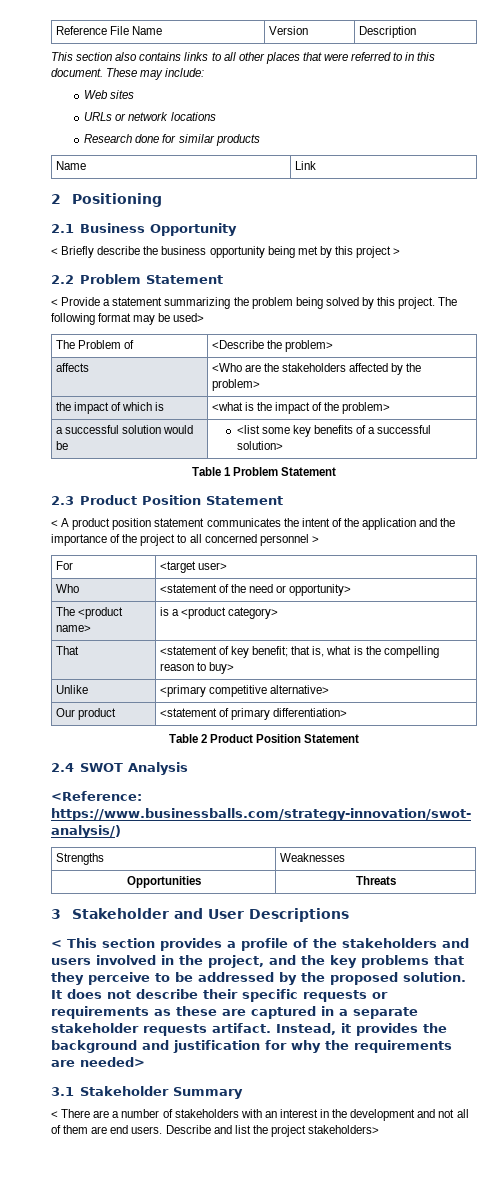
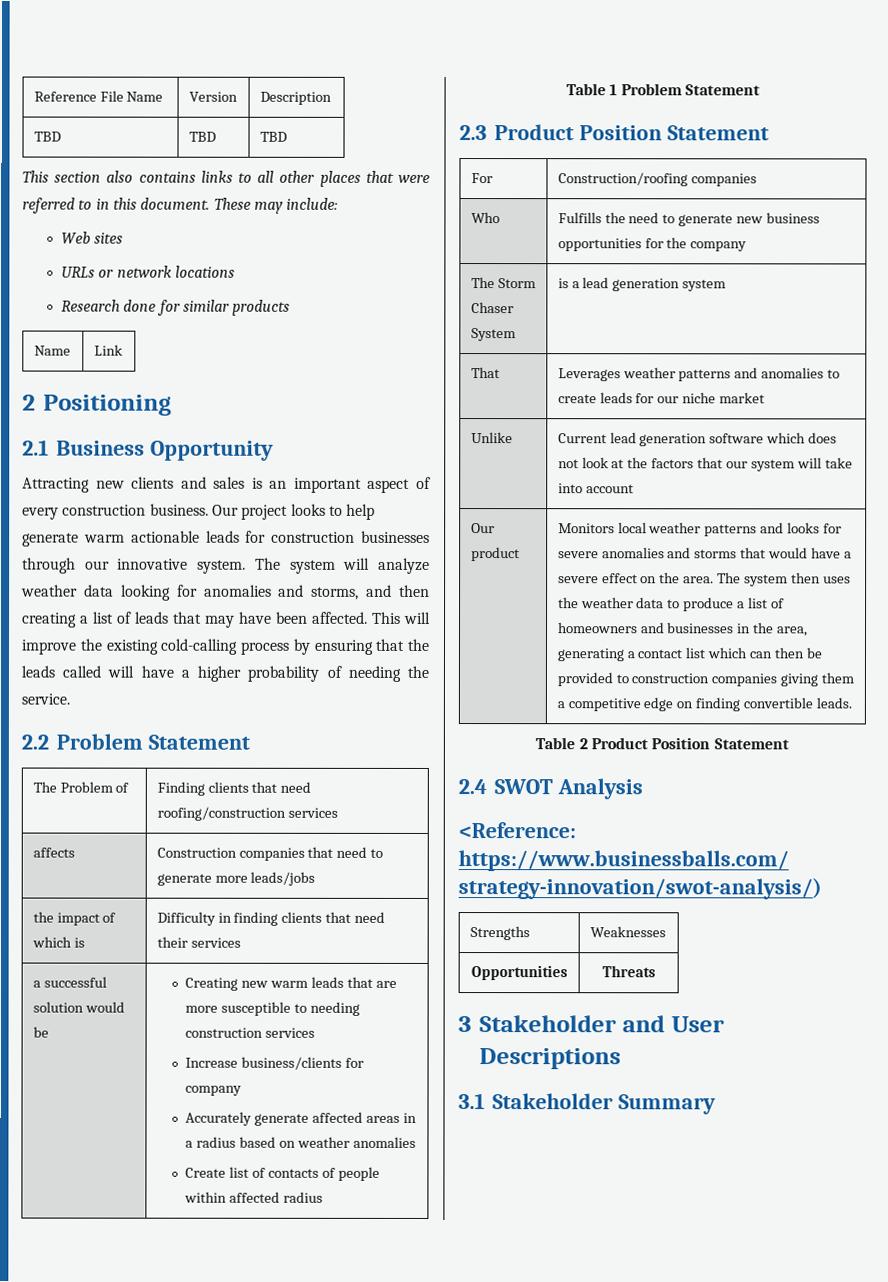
+ TBD | TBD | TBD
- < Briefly describe the business opportunity being met by this project >
+ Attracting new clients and sales is an important aspect of every construction business. Our project looks to help generate warm actionable leads for construction businesses through our innovative system. The system will analyze weather data looking for anomalies and storms, and then creating a list of leads that may have been affected. This will improve the existing cold-calling process by ensuring that the leads called will have a higher probability of needing the service.
  2.2 Problem Statement
- < Provide a statement summarizing the problem being solved by this project. The following format may be used>
- The Problem of | <Describe the problem>
- affects | <Who are the stakeholders affected by the problem>
+ The Problem of | Finding clients that need roofing/construction services
+ affects | Construction companies that need to generate more leads/jobs
- the impact of which is | <what is the impact of the problem>
+ the impact of which is | Difficulty in finding clients that need their services
- <list some key benefits of a successful solution>
+ Creating new warm leads that are more susceptible to needing construction services
+ Increase business/clients for company
+ Accurately generate affected areas in a radius based on weather anomalies
+ Create list of contacts of people within affected radius
- < A product position statement communicates the intent of the application and the importance of the project to all concerned personnel >
- For | <target user>
+ For | Construction/roofing companies
- Who | <statement of the need or opportunity>
- The <product name> | is a <product category>
- That | <statement of key benefit; that is, what is the compelling reason to buy>
- Unlike | <primary competitive alternative>
- Our product | <statement of primary differentiation>
+ Who | Fulfills the need to generate new business opportunities for the company
+ The Storm Chaser System | is a lead generation system
+ That | Leverages weather patterns and anomalies to create leads for our niche market
+ Unlike | Current lead generation software which does not look at the factors that our system will take into account
+ Our product | Monitors local weather patterns and looks for severe anomalies and storms that would have a severe effect on the area. The system then uses the weather data to produce a list of homeowners and businesses in the area, generating a contact list which can then be provided to construction companies giving them a competitive edge on finding convertible leads.
- < This section provides a profile of the stakeholders and users involved in the project, and the key problems that they perceive to be addressed by the proposed solution. It does not describe their specific requests or requirements as these are captured in a separate stakeholder requests artifact. Instead, it provides the background and justification for why the requirements are needed>
  3.1 Stakeholder Summary
- < There are a number of stakeholders with an interest in the development and not all of them are end users. Describe and list the project stakeholders>

